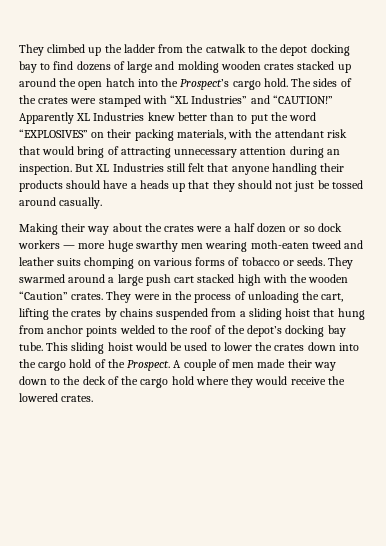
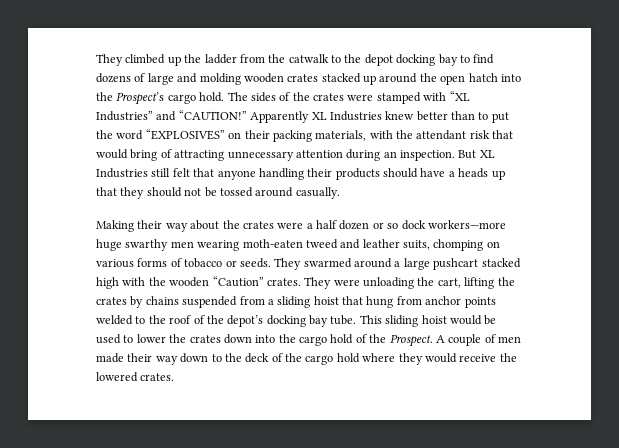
- But XL Industries still felt that anyone handling their products should have a heads up that they should not just be tossed around casually.
+ But XL Industries still felt that anyone handling their products should have a heads up that they should not be tossed around casually.
- Making their way about the crates were a half dozen or so dock workers — more huge swarthy men wearing moth-eaten tweed and leather suits chomping on various forms of tobacco or seeds.
+ Making their way about the crates were a half dozen or so dock workers—more huge swarthy men wearing moth-eaten tweed and leather suits, chomping on various forms of tobacco or seeds.
- They swarmed around a large push cart stacked high with the wooden “Caution” crates.
+ They swarmed around a large pushcart stacked high with the wooden “Caution” crates.
- They were in the process of unloading the cart, lifting the crates by chains suspended from a sliding hoist that hung from anchor points welded to the roof of the depot’s docking bay tube.
+ They were unloading the cart, lifting the crates by chains suspended from a sliding hoist that hung from anchor points welded to the roof of the depot’s docking bay tube.

